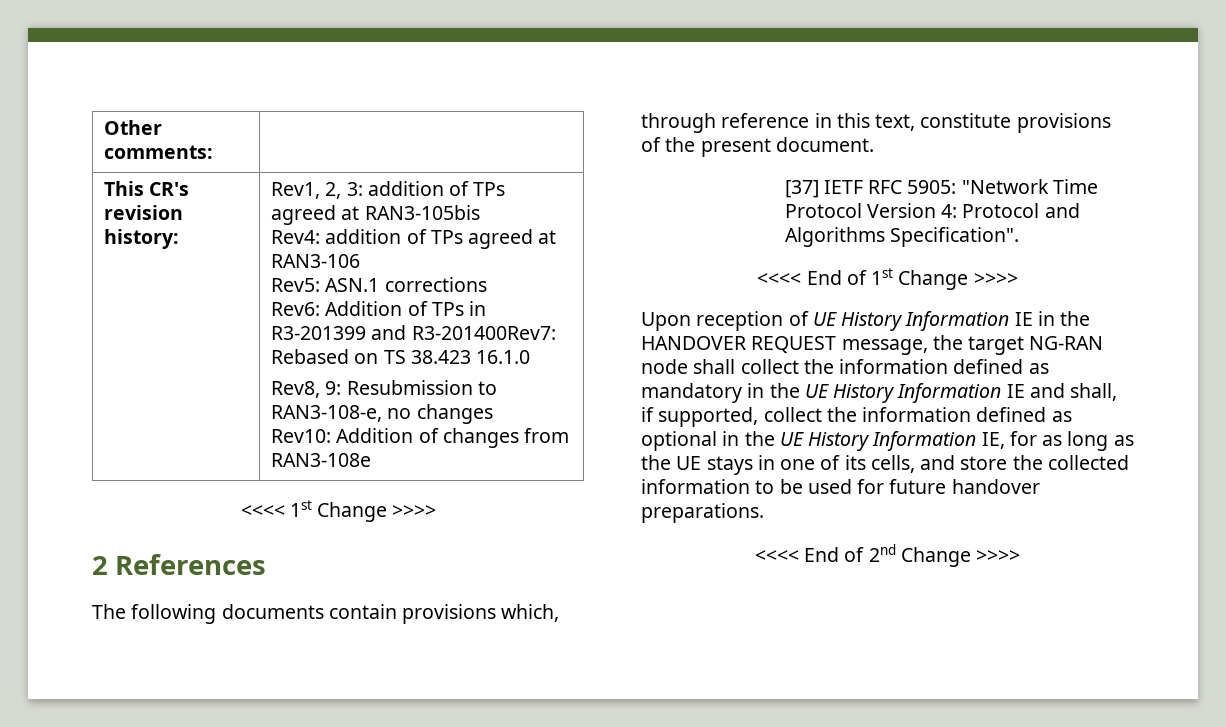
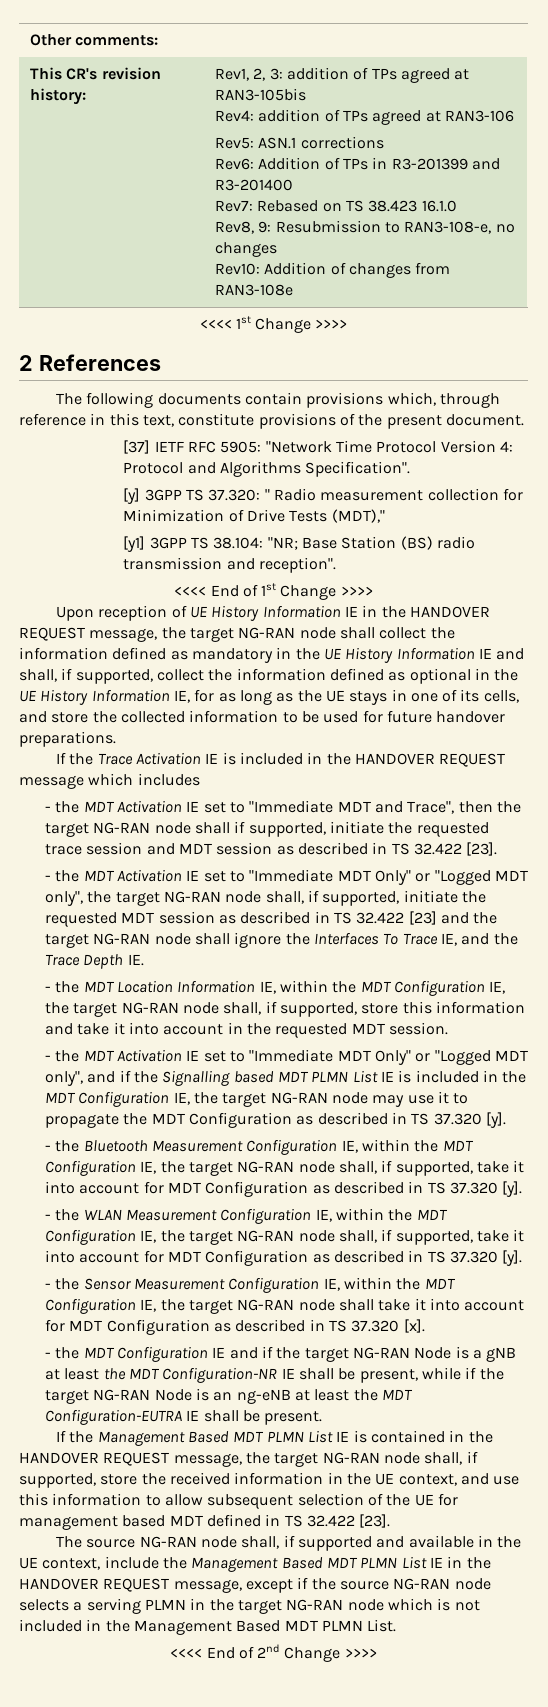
- Rev6: Addition of TPs in R3-201399 and R3-201400Rev7: Rebased on TS 38.423 16.1.0
+ Rev6: Addition of TPs in R3-201399 and R3-201400
+ Rev7: Rebased on TS 38.423 16.1.0
+ [y] 3GPP TS 37.320: " Radio measurement collection for Minimization of Drive Tests (MDT),"
+ [y1] 3GPP TS 38.104: "NR; Base Station (BS) radio transmission and reception".
+ If the Trace Activation IE is included in the HANDOVER REQUEST message which includes
+ - the MDT Activation IE set to "Immediate MDT and Trace", then the target NG-RAN node shall if supported, initiate the requested trace session and MDT session as described in TS 32.422 [23].
+ - the MDT Activation IE set to "Immediate MDT Only" or "Logged MDT only", the target NG-RAN node shall, if supported, initiate the requested MDT session as described in TS 32.422 [23] and the target NG-RAN node shall ignore the Interfaces To Trace IE, and the Trace Depth IE.
+ - the MDT Location Information IE, within the MDT Configuration IE, the target NG-RAN node shall, if supported, store this information and take it into account in the requested MDT session.
+ - the MDT Activation IE set to "Immediate MDT Only" or "Logged MDT only", and if the Signalling based MDT PLMN List IE is included in the MDT Configuration IE, the target NG-RAN node may use it to propagate the MDT Configuration as described in TS 37.320 [y].
+ - the Bluetooth Measurement Configuration IE, within the MDT Configuration IE, the target NG-RAN node shall, if supported, take it into account for MDT Configuration as described in TS 37.320 [y].
+ - the WLAN Measurement Configuration IE, within the MDT Configuration IE, the target NG-RAN node shall, if supported, take it into account for MDT Configuration as described in TS 37.320 [y].
+ - the Sensor Measurement Configuration IE, within the MDT Configuration IE, the target NG-RAN node shall take it into account for MDT Configuration as described in TS 37.320 [x].
+ - the MDT Configuration IE and if the target NG-RAN Node is a gNB at least the MDT Configuration-NR IE shall be present, while if the target NG-RAN Node is an ng-eNB at least the MDT Configuration-EUTRA IE shall be present.
+ If the Management Based MDT PLMN List IE is contained in the HANDOVER REQUEST message, the target NG-RAN node shall, if supported, store the received information in the UE context, and use this information to allow subsequent selection of the UE for management based MDT defined in TS 32.422 [23].
+ The source NG-RAN node shall, if supported and available in the UE context, include the Management Based MDT PLMN List IE in the HANDOVER REQUEST message, except if the source NG-RAN node selects a serving PLMN in the target NG-RAN node which is not included in the Management Based MDT PLMN List.

